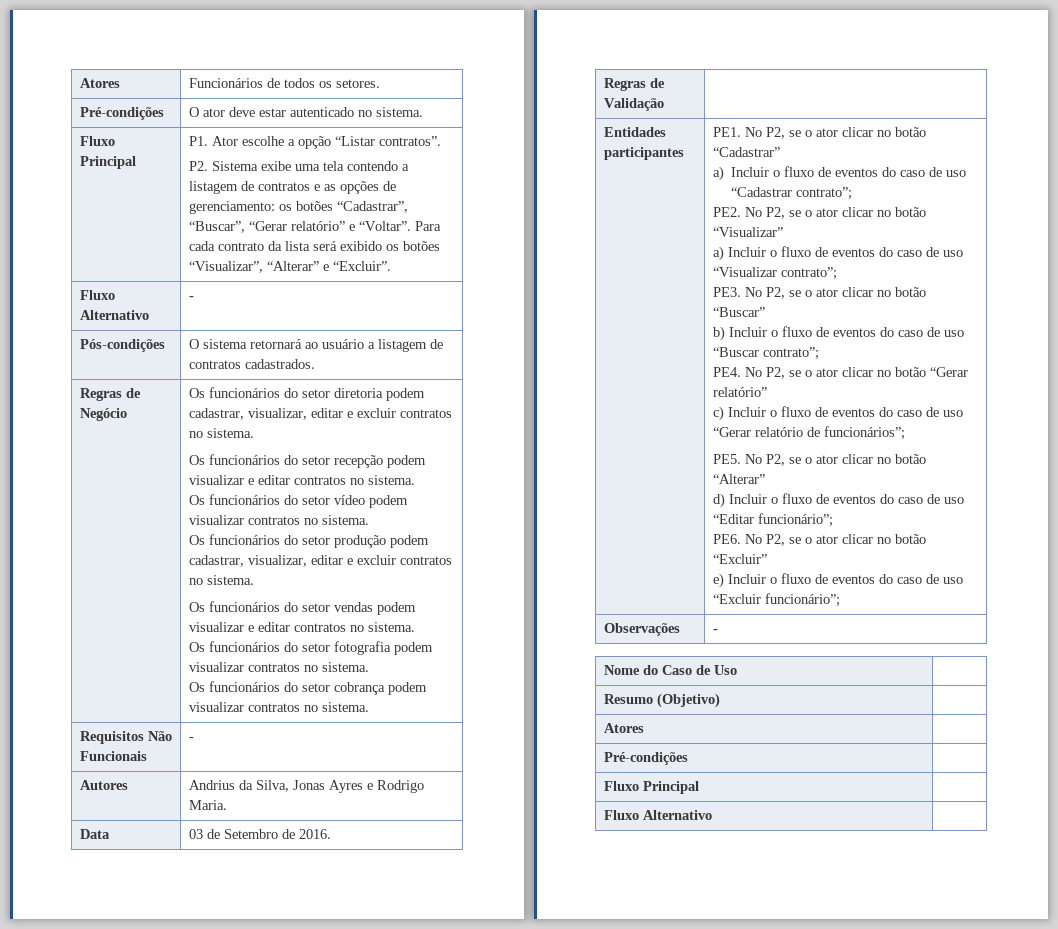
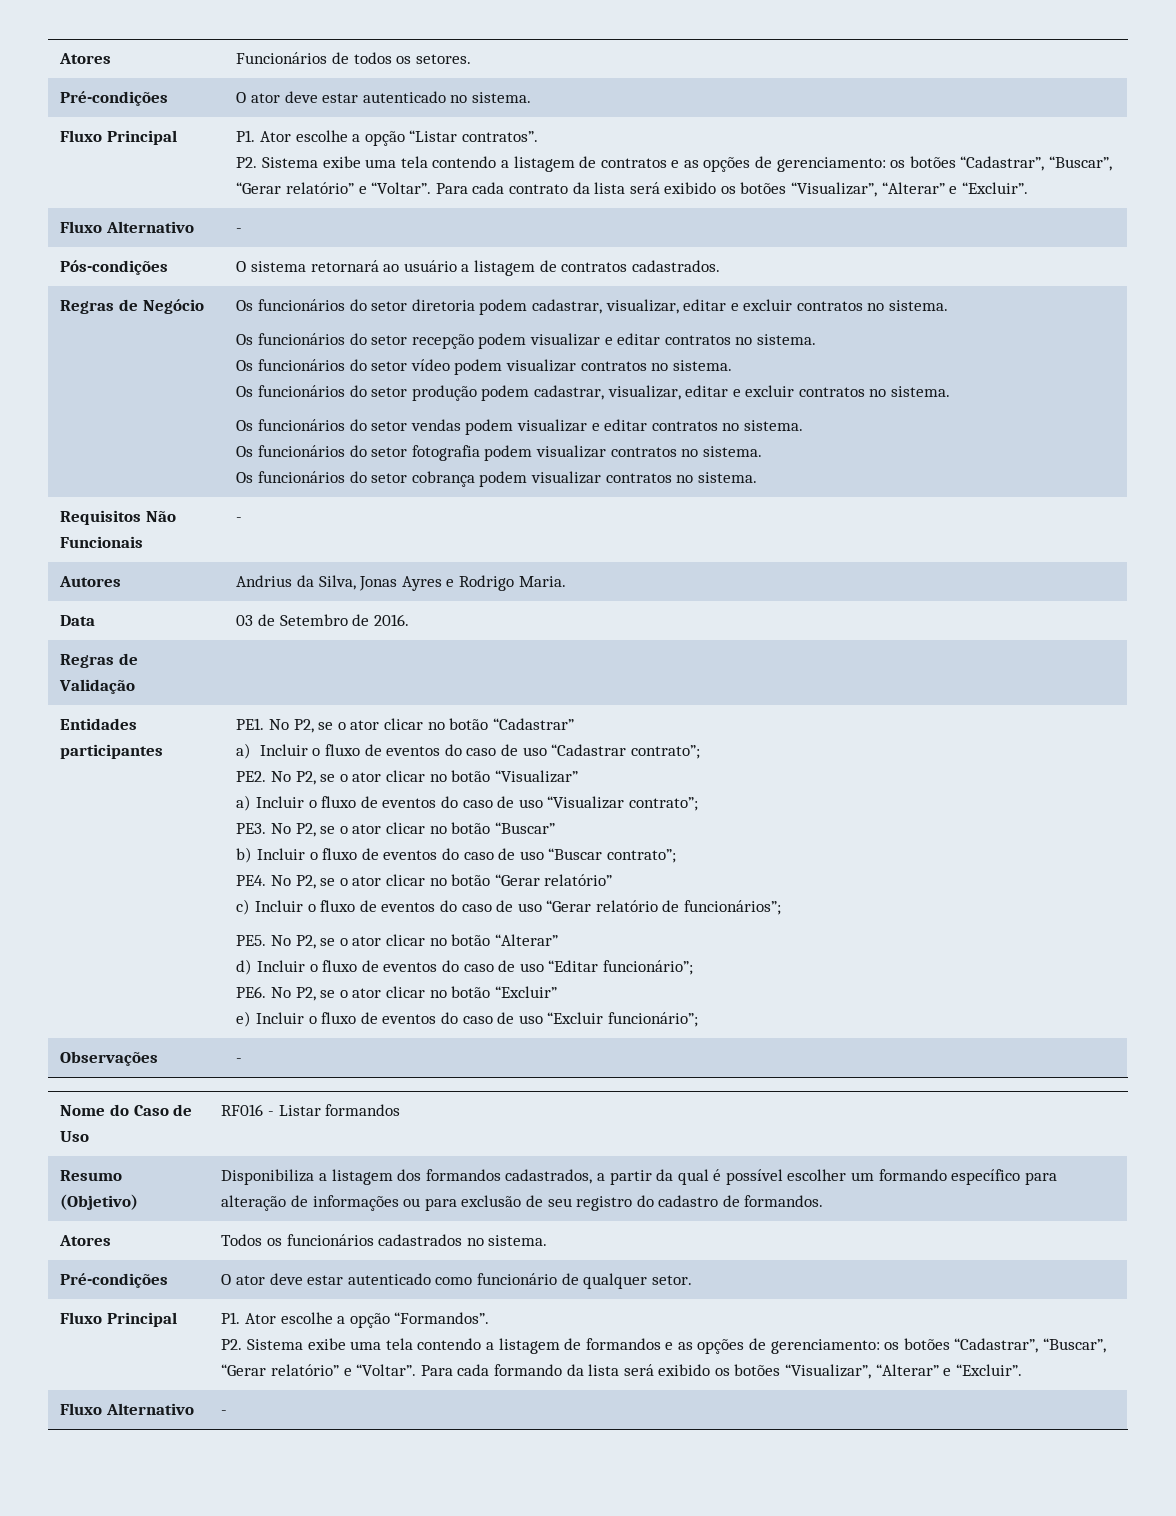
- Nome do Caso de Uso |
- Resumo (Objetivo) |
- Atores |
- Pré-condições |
- Fluxo Principal |
- Fluxo Alternativo |
+ Nome do Caso de Uso | RF016 - Listar formandos
+ Resumo (Objetivo) | Disponibiliza a listagem dos formandos cadastrados, a partir da qual é possível escolher um formando específico para alteração de informações ou para exclusão de seu registro do cadastro de formandos.
+ Atores | Todos os funcionários cadastrados no sistema.
+ Pré-condições | O ator deve estar autenticado como funcionário de qualquer setor.
+ Fluxo Principal | P1. Ator escolhe a opção “Formandos”.
+ P2. Sistema exibe uma tela contendo a listagem de formandos e as opções de gerenciamento: os botões “Cadastrar”, “Buscar”, “Gerar relatório” e “Voltar”. Para cada formando da lista será exibido os botões “Visualizar”, “Alterar” e “Excluir”.
+ Fluxo Alternativo | -

